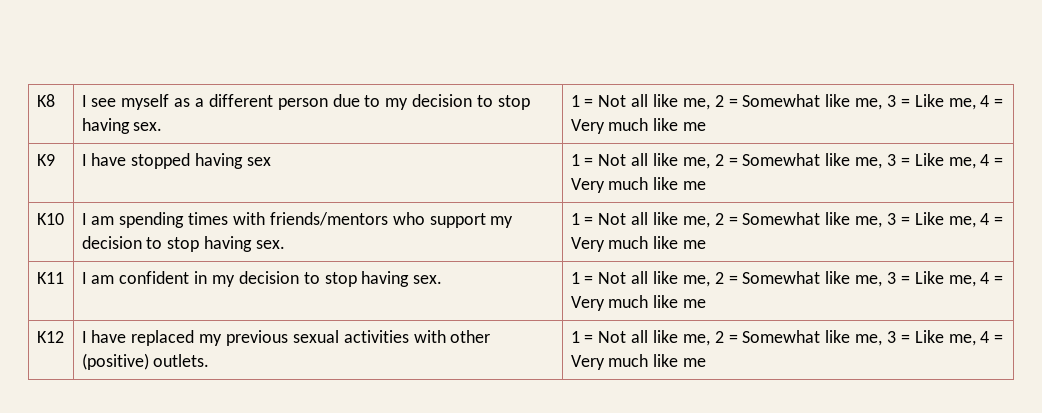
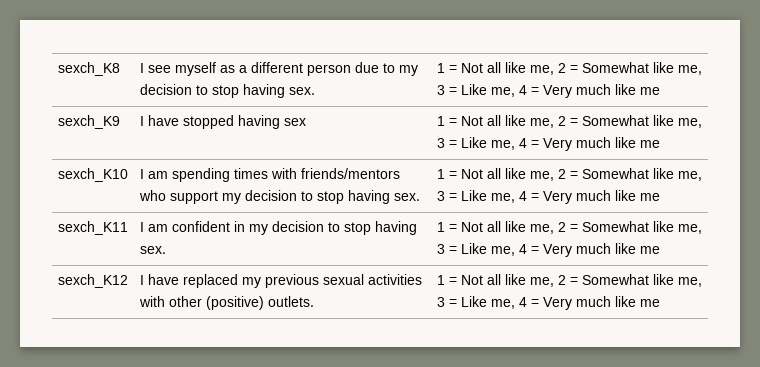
- K8 | I see myself as a different person due to my decision to stop having sex. | 1 = Not all like me, 2 = Somewhat like me, 3 = Like me, 4 = Very much like me
+ sexch_K8 | I see myself as a different person due to my decision to stop having sex. | 1 = Not all like me, 2 = Somewhat like me, 3 = Like me, 4 = Very much like me
- K9 | I have stopped having sex | 1 = Not all like me, 2 = Somewhat like me, 3 = Like me, 4 = Very much like me
+ sexch_K9 | I have stopped having sex | 1 = Not all like me, 2 = Somewhat like me, 3 = Like me, 4 = Very much like me
- K10 | I am spending times with friends/mentors who support my decision to stop having sex. | 1 = Not all like me, 2 = Somewhat like me, 3 = Like me, 4 = Very much like me
+ sexch_K10 | I am spending times with friends/mentors who support my decision to stop having sex. | 1 = Not all like me, 2 = Somewhat like me, 3 = Like me, 4 = Very much like me
- K11 | I am confident in my decision to stop having sex. | 1 = Not all like me, 2 = Somewhat like me, 3 = Like me, 4 = Very much like me
+ sexch_K11 | I am confident in my decision to stop having sex. | 1 = Not all like me, 2 = Somewhat like me, 3 = Like me, 4 = Very much like me
- K12 | I have replaced my previous sexual activities with other (positive) outlets. | 1 = Not all like me, 2 = Somewhat like me, 3 = Like me, 4 = Very much like me
+ sexch_K12 | I have replaced my previous sexual activities with other (positive) outlets. | 1 = Not all like me, 2 = Somewhat like me, 3 = Like me, 4 = Very much like me

